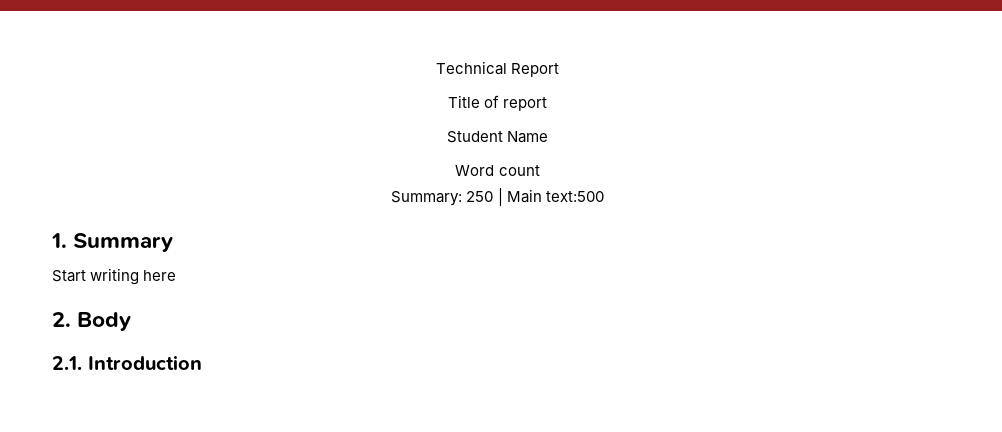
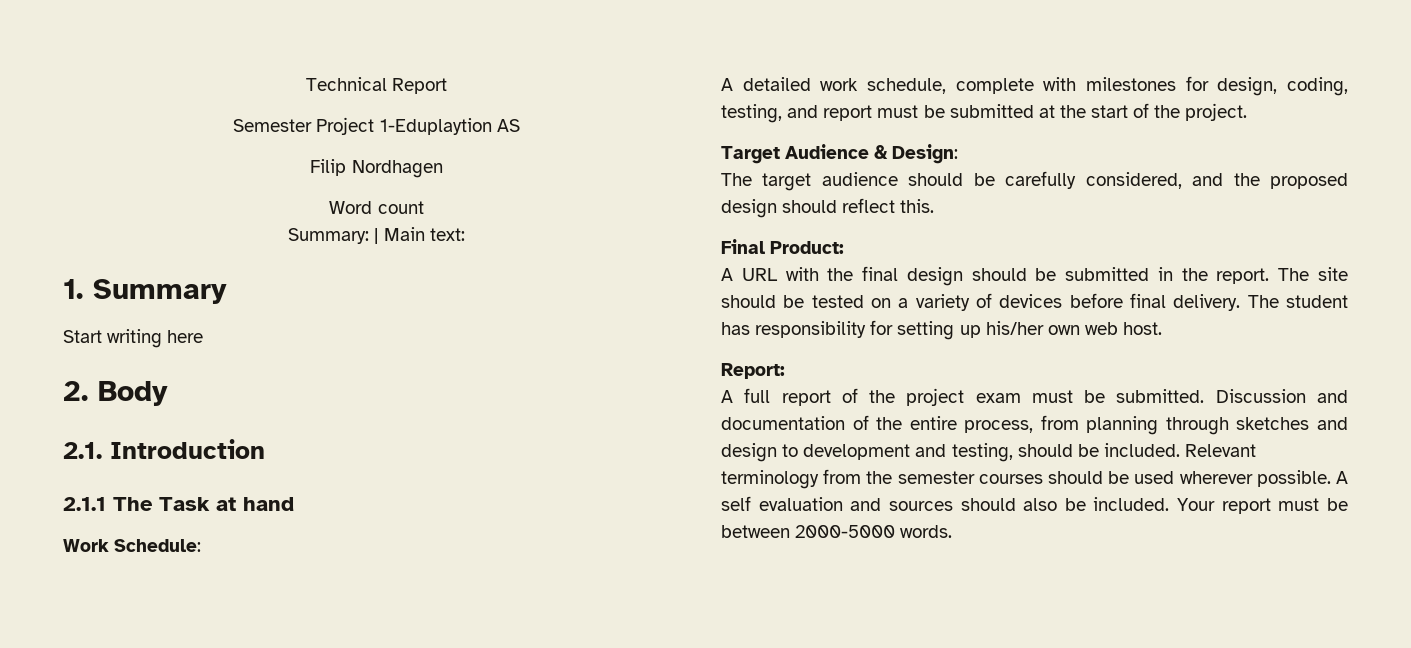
- Title of report
- Student Name
+ Semester Project 1-Eduplaytion AS
+ Filip Nordhagen
- Summary: 250 | Main text:500
+ Summary: | Main text:
+ 2.1.1 The Task at hand
+ Work Schedule:
+ A detailed work schedule, complete with milestones for design, coding, testing, and report must be submitted at the start of the project.
+ Target Audience & Design:
+ The target audience should be carefully considered, and the proposed design should reflect this.
+ Final Product:
+ A URL with the final design should be submitted in the report. The site should be tested on a variety of devices before final delivery. The student has responsibility for setting up his/her own web host.
+ Report:
+ A full report of the project exam must be submitted. Discussion and documentation of the entire process, from planning through sketches and design to development and testing, should be included. Relevant terminology from the semester courses should be used wherever possible. A self evaluation and sources should also be included. Your report must be between 2000-5000 words.

